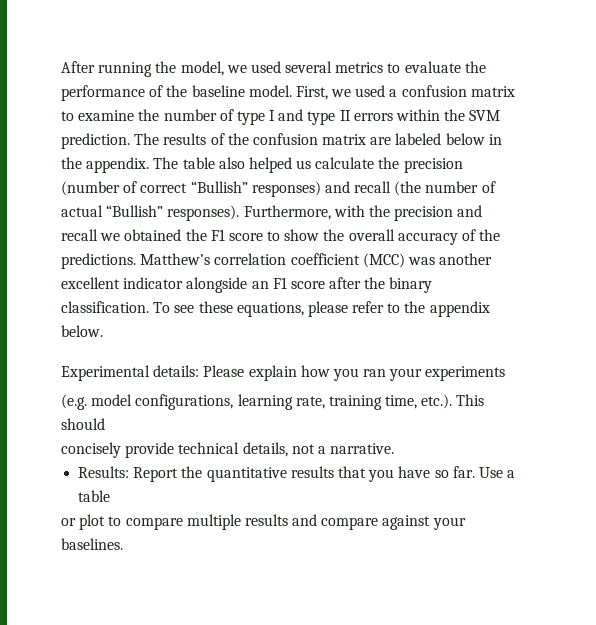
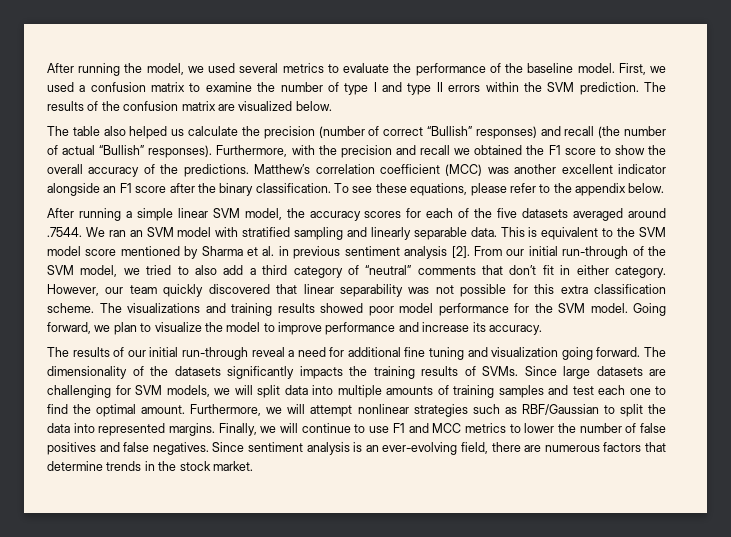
- The results of the confusion matrix are labeled below in the appendix. The table also helped us calculate the precision (number of correct “Bullish” responses) and recall (the number of actual “Bullish” responses).
+ The results of the confusion matrix are visualized below.
+ The table also helped us calculate the precision (number of correct “Bullish” responses) and recall (the number of actual “Bullish” responses).
- Experimental details: Please explain how you ran your experiments
- (e.g. model configurations, learning rate, training time, etc.). This should
- concisely provide technical details, not a narrative.
- Results: Report the quantitative results that you have so far. Use a table
- or plot to compare multiple results and compare against your baselines.
+ After running a simple linear SVM model, the accuracy scores for each of the five datasets averaged around .7544. We ran an SVM model with stratified sampling and linearly separable data. This is equivalent to the SVM model score mentioned by Sharma et al. in previous sentiment analysis [2]. From our initial run-through of the SVM model, we tried to also add a third category of “neutral” comments that don’t fit in either category. However, our team quickly discovered that linear separability was not possible for this extra classification scheme. The visualizations and training results showed poor model performance for the SVM model. Going forward, we plan to visualize the model to improve performance and increase its accuracy.
+ The results of our initial run-through reveal a need for additional fine tuning and visualization going forward. The dimensionality of the datasets significantly impacts the training results of SVMs. Since large datasets are challenging for SVM models, we will split data into multiple amounts of training samples and test each one to find the optimal amount. Furthermore, we will attempt nonlinear strategies such as RBF/Gaussian to split the data into represented margins. Finally, we will continue to use F1 and MCC metrics to lower the number of false positives and false negatives. Since sentiment analysis is an ever-evolving field, there are numerous factors that determine trends in the stock market.

